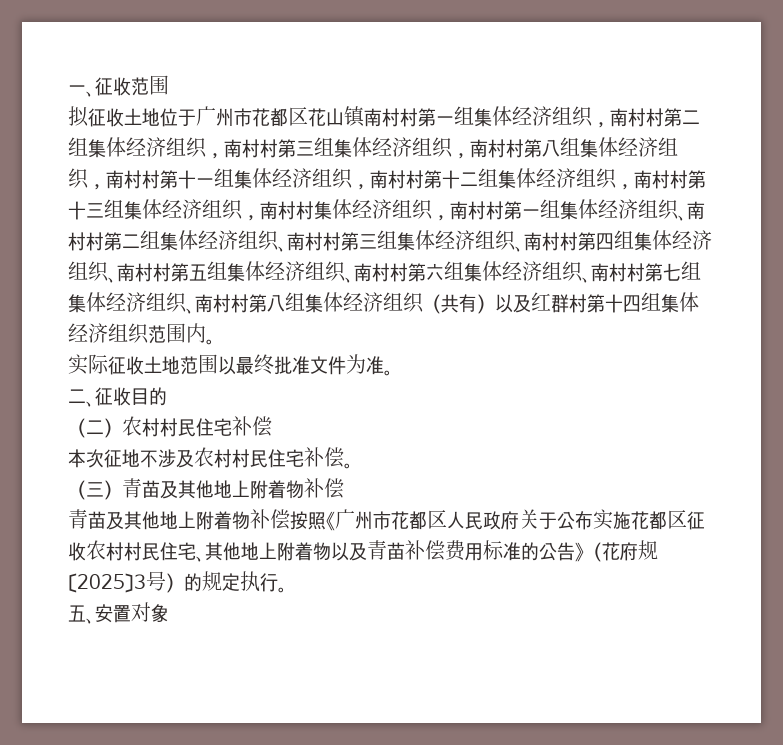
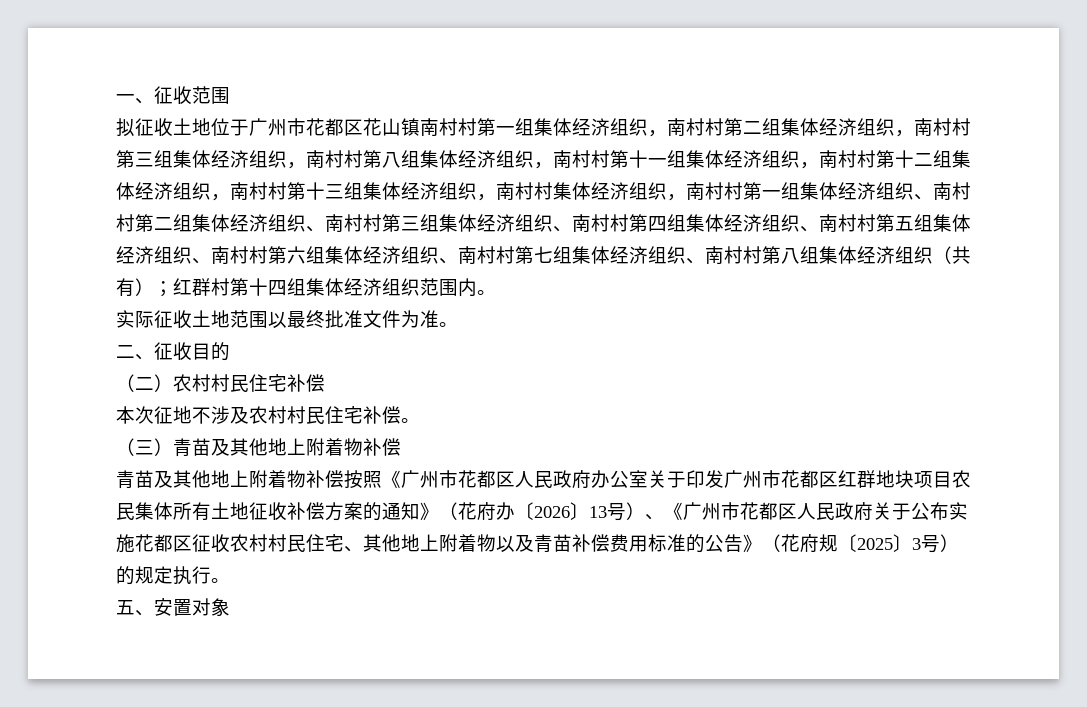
- 拟征收土地位于广州市花都区花山镇南村村第一组集体经济组织，南村村第二组集体经济组织，南村村第三组集体经济组织，南村村第八组集体经济组织，南村村第十一组集体经济组织，南村村第十二组集体经济组织，南村村第十三组集体经济组织，南村村集体经济组织，南村村第一组集体经济组织、南村村第二组集体经济组织、南村村第三组集体经济组织、南村村第四组集体经济组织、南村村第五组集体经济组织、南村村第六组集体经济组织、南村村第七组集体经济组织、南村村第八组集体经济组织（共有）以及红群村第十四组集体经济组织范围内。
+ 拟征收土地位于广州市花都区花山镇南村村第一组集体经济组织，南村村第二组集体经济组织，南村村第三组集体经济组织，南村村第八组集体经济组织，南村村第十一组集体经济组织，南村村第十二组集体经济组织，南村村第十三组集体经济组织，南村村集体经济组织，南村村第一组集体经济组织、南村村第二组集体经济组织、南村村第三组集体经济组织、南村村第四组集体经济组织、南村村第五组集体经济组织、南村村第六组集体经济组织、南村村第七组集体经济组织、南村村第八组集体经济组织（共有）；红群村第十四组集体经济组织范围内。
- 青苗及其他地上附着物补偿按照《广州市花都区人民政府关于公布实施花都区征收农村村民住宅、其他地上附着物以及青苗补偿费用标准的公告》（花府规〔2025〕3号）的规定执行。
+ 青苗及其他地上附着物补偿按照《广州市花都区人民政府办公室关于印发广州市花都区红群地块项目农民集体所有土地征收补偿方案的通知》（花府办〔2026〕13号）、《广州市花都区人民政府关于公布实施花都区征收农村村民住宅、其他地上附着物以及青苗补偿费用标准的公告》（花府规〔2025〕3号）的规定执行。

